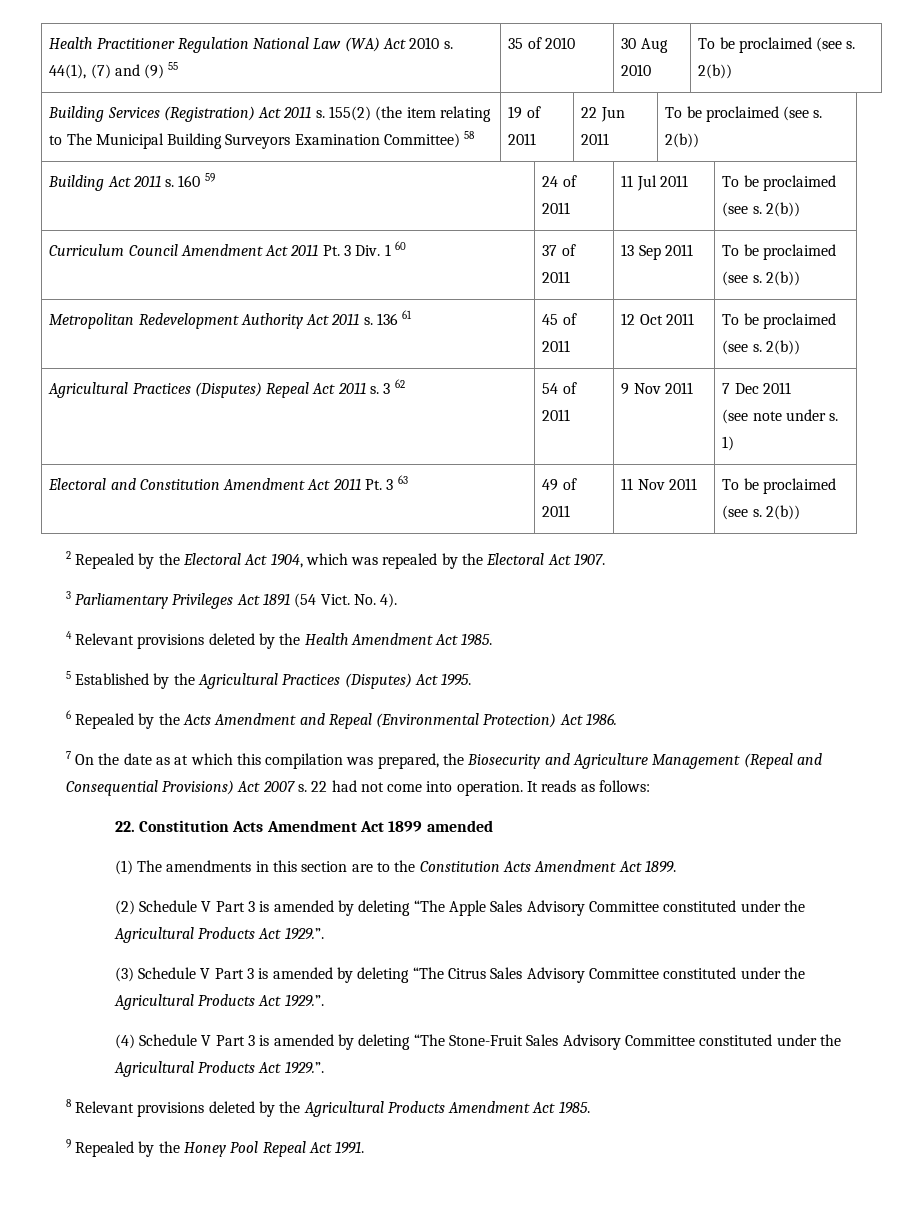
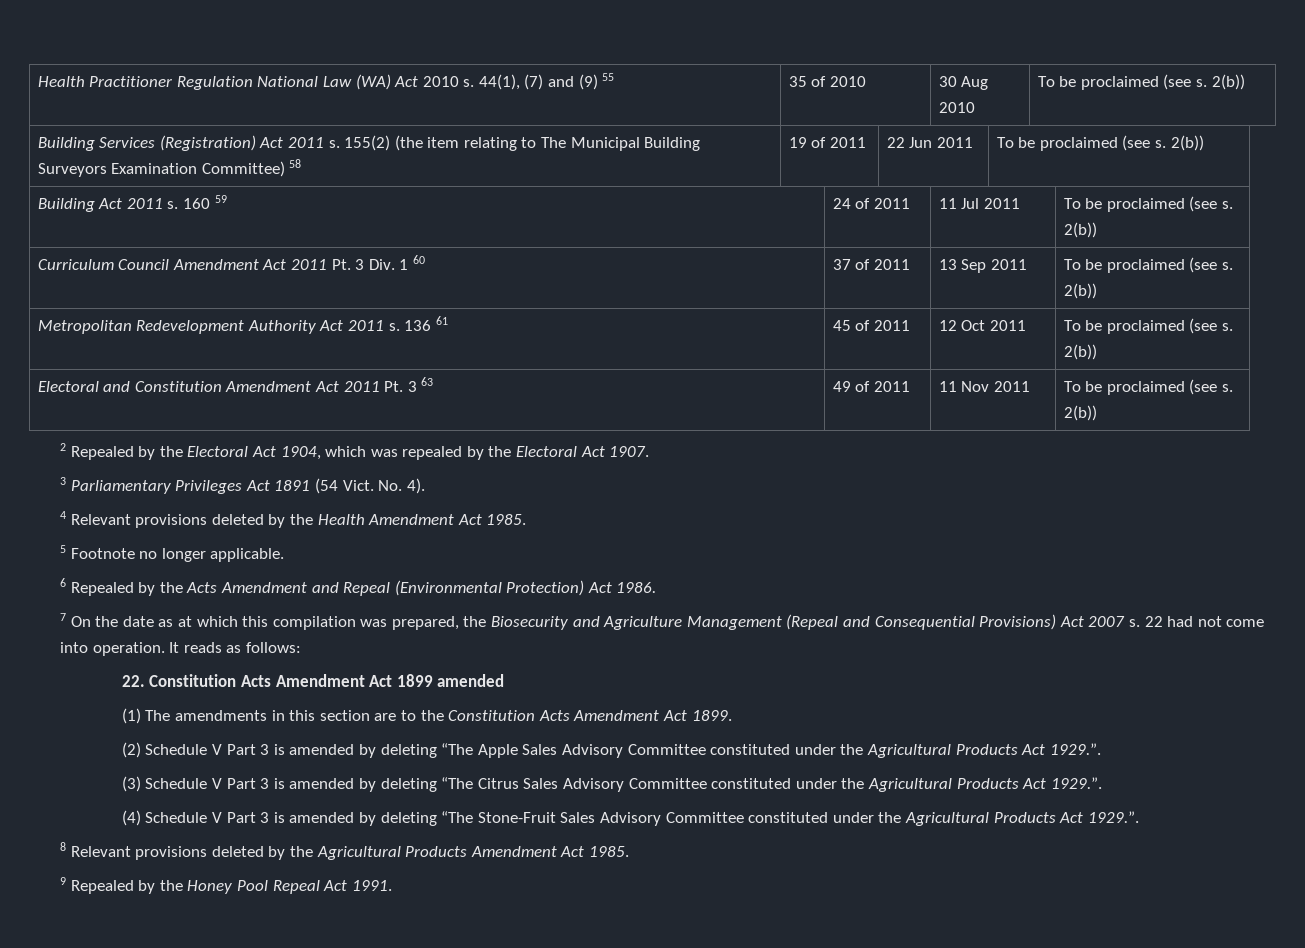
- Agricultural Practices (Disputes) Repeal Act 2011 s. 3 62 | 54 of 2011 | 9 Nov 2011 | 7 Dec 2011
- (see note under s. 1)
- 5 Established by the Agricultural Practices (Disputes) Act 1995.
+ 5 Footnote no longer applicable.

